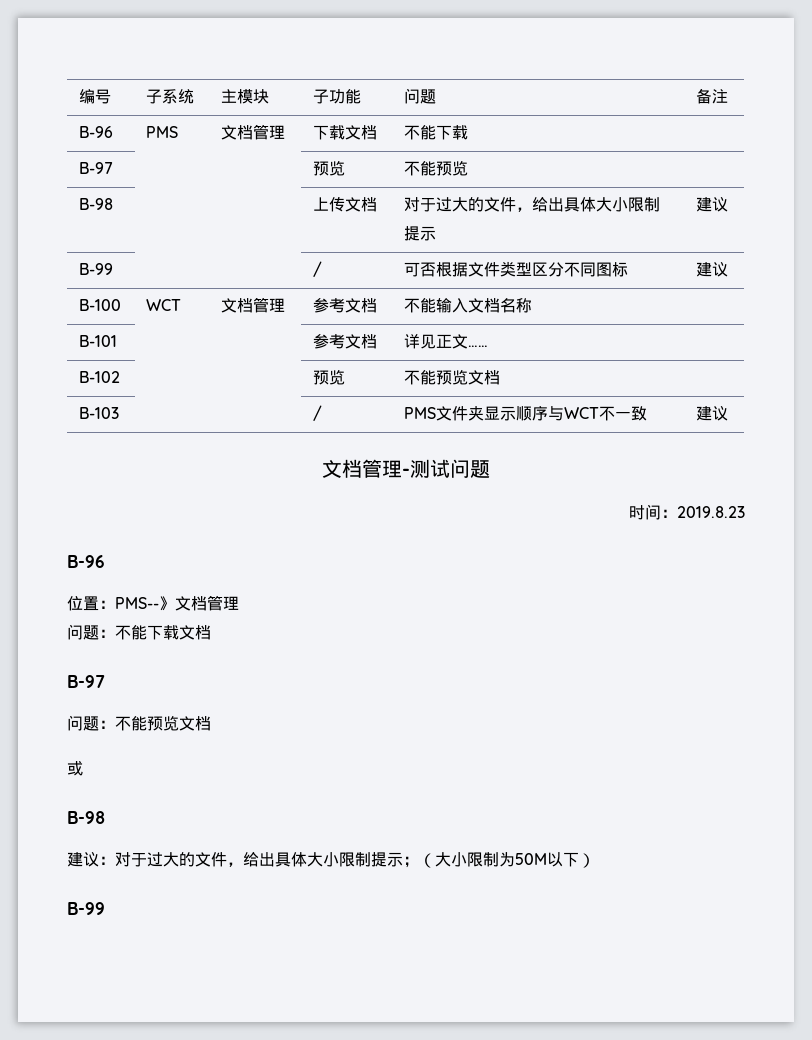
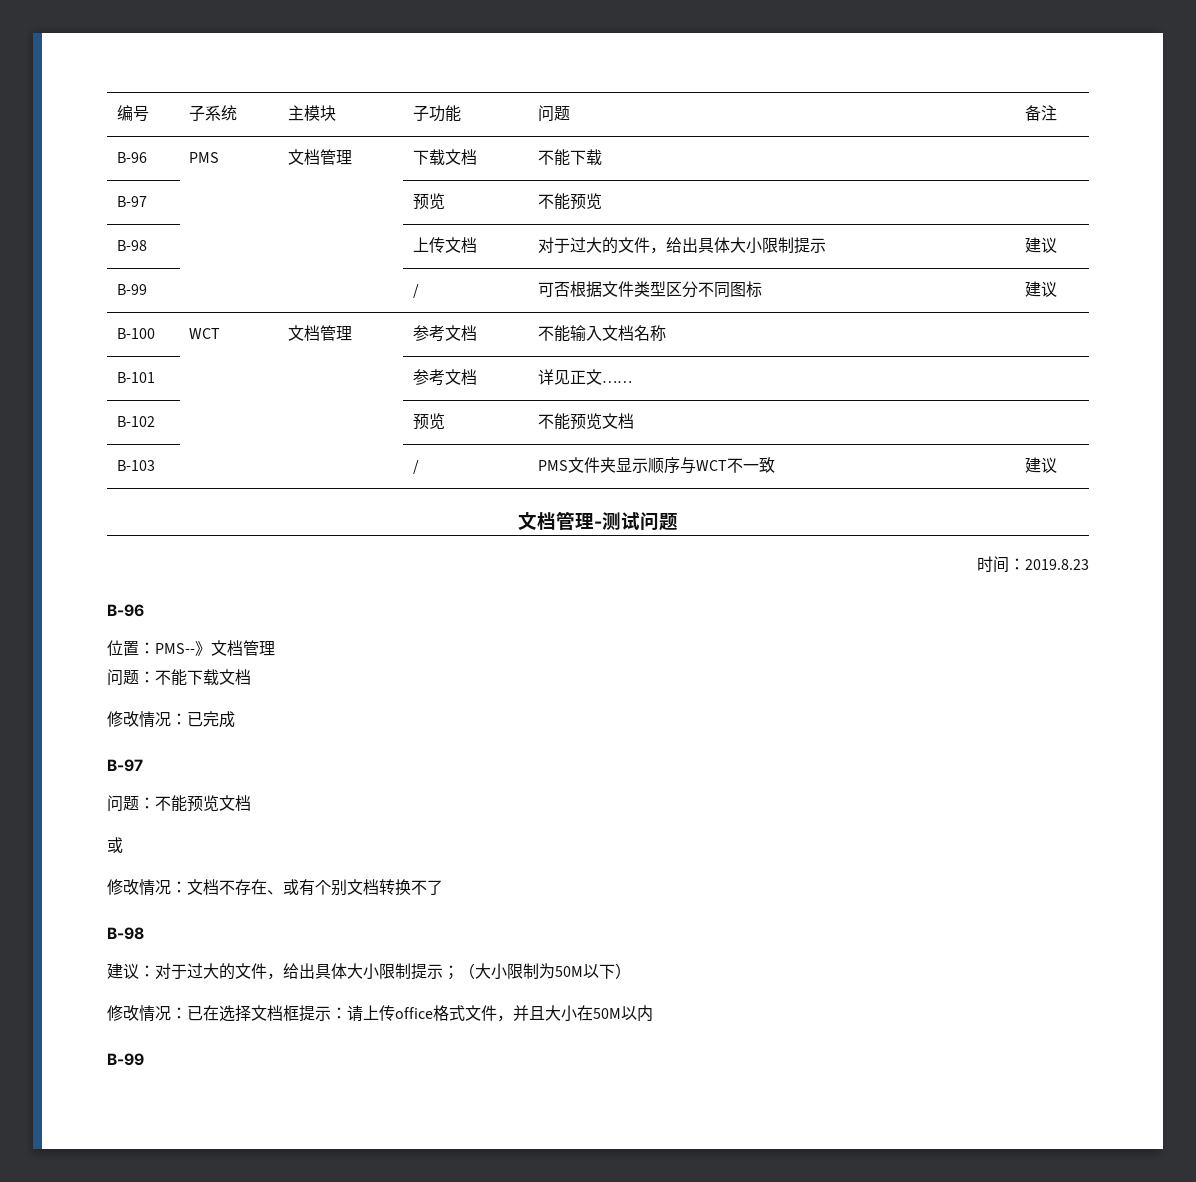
+ 修改情况：已完成
+ 修改情况：文档不存在、或有个别文档转换不了
+ 修改情况：已在选择文档框提示：请上传office格式文件，并且大小在50M以内

